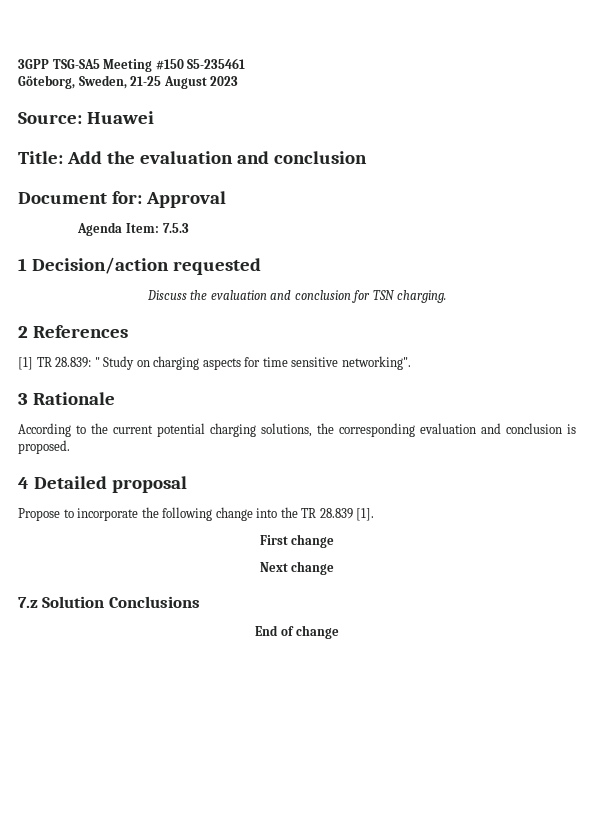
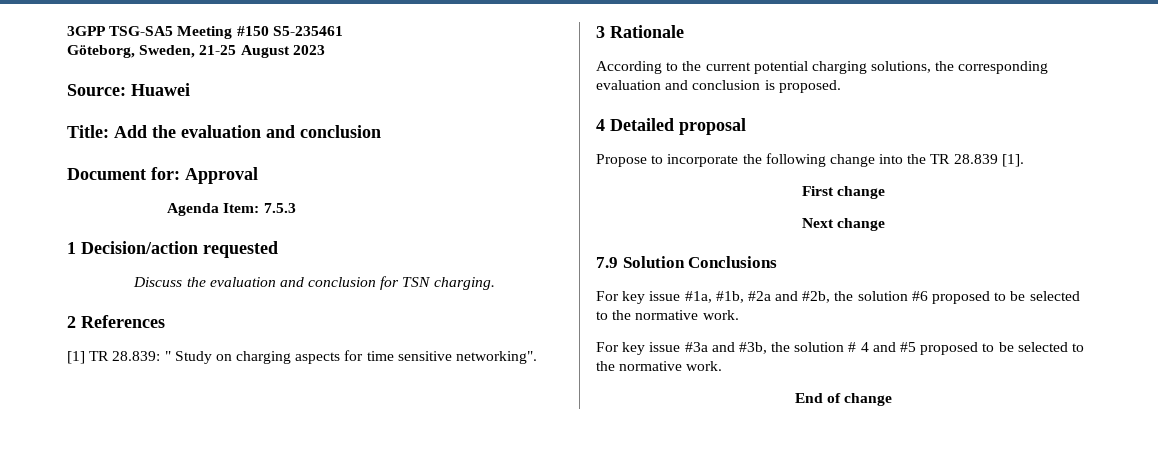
- 7.z Solution Conclusions
+ 7.9 Solution Conclusions
+ For key issue #1a, #1b, #2a and #2b, the solution #6 proposed to be selected to the normative work.
+ For key issue #3a and #3b, the solution # 4 and #5 proposed to be selected to the normative work.

